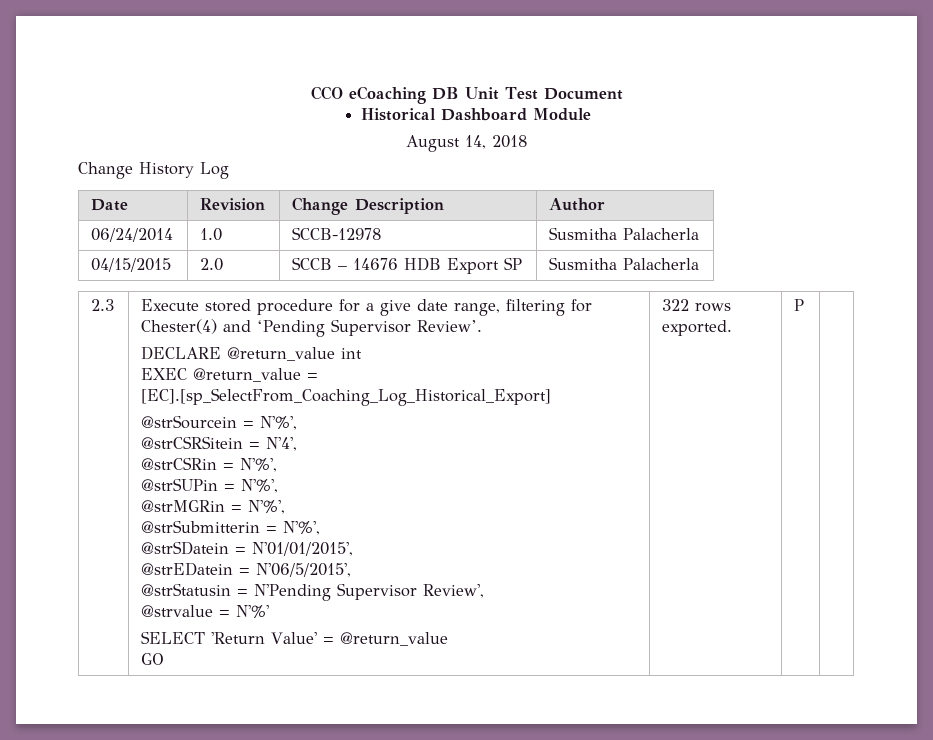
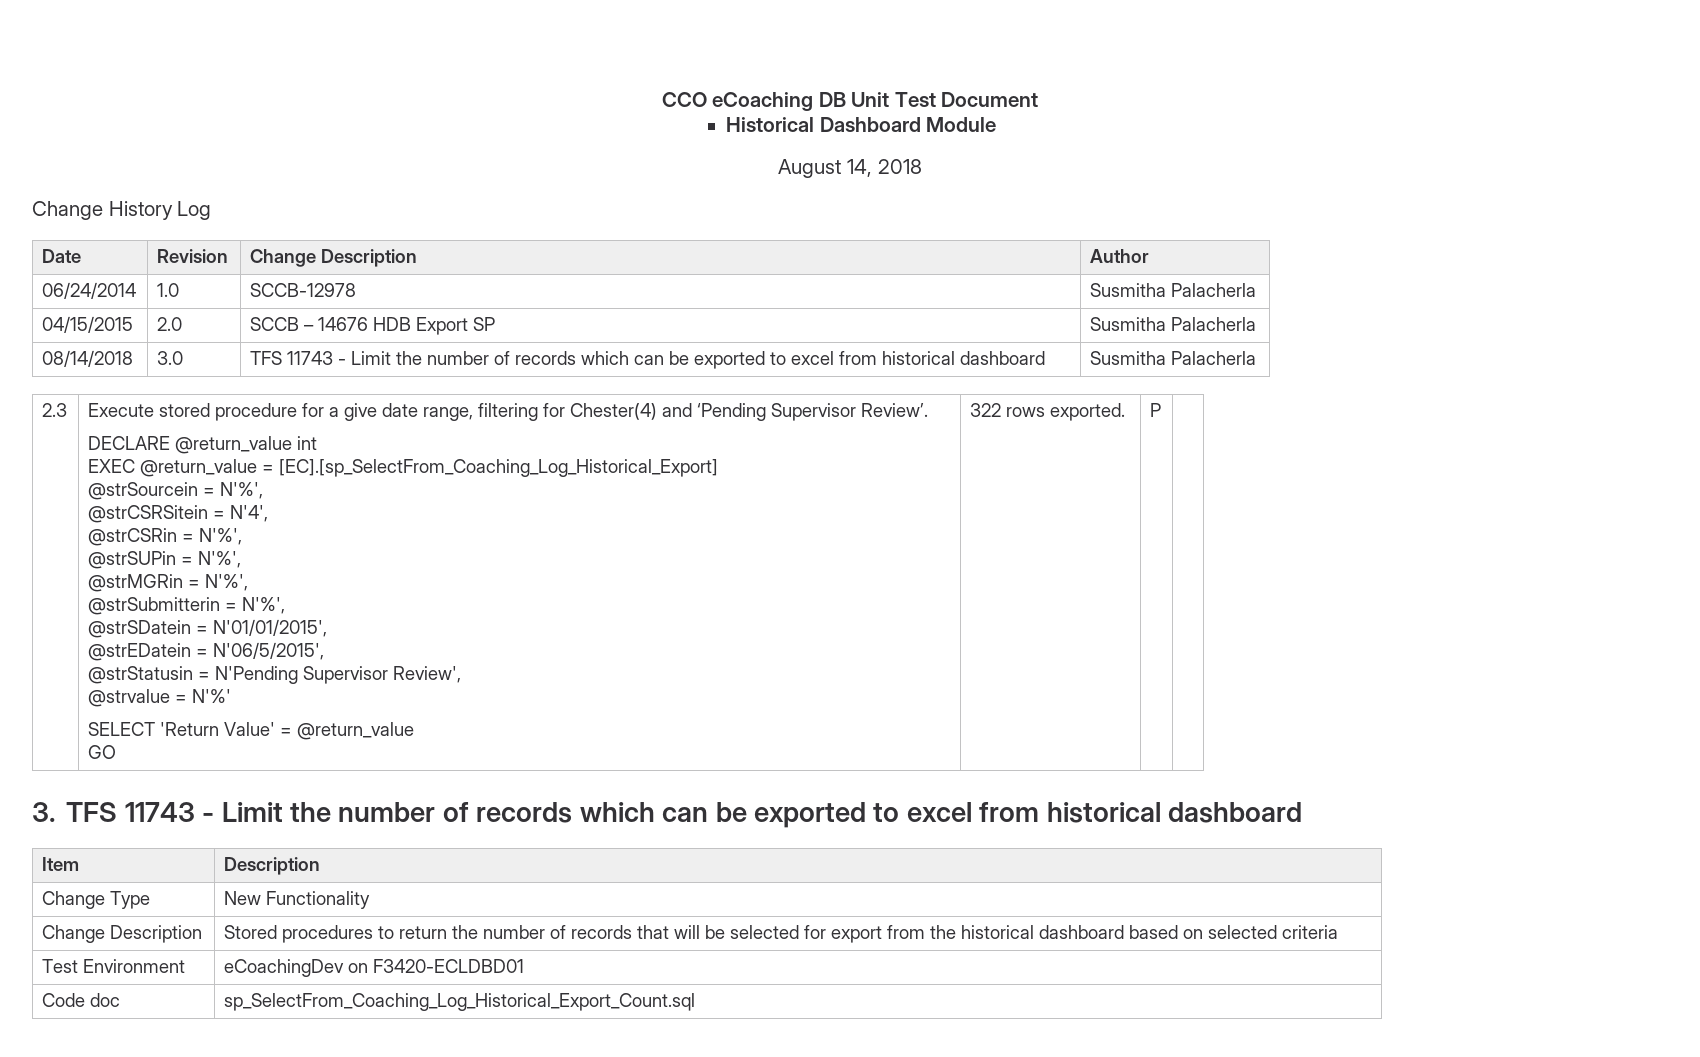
+ 08/14/2018 | 3.0 | TFS 11743 - Limit the number of records which can be exported to excel from historical dashboard | Susmitha Palacherla
+ 3. TFS 11743 - Limit the number of records which can be exported to excel from historical dashboard
+ Item | Description
+ Change Type | New Functionality
+ Change Description | Stored procedures to return the number of records that will be selected for export from the historical dashboard based on selected criteria
+ Test Environment | eCoachingDev on F3420-ECLDBD01
+ Code doc | sp_SelectFrom_Coaching_Log_Historical_Export_Count.sql

